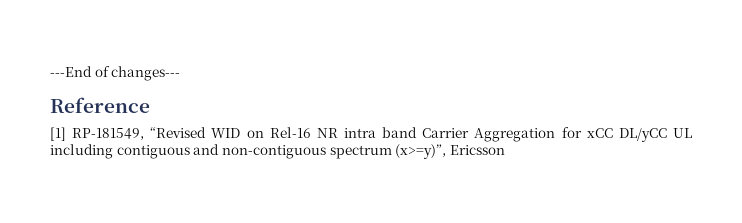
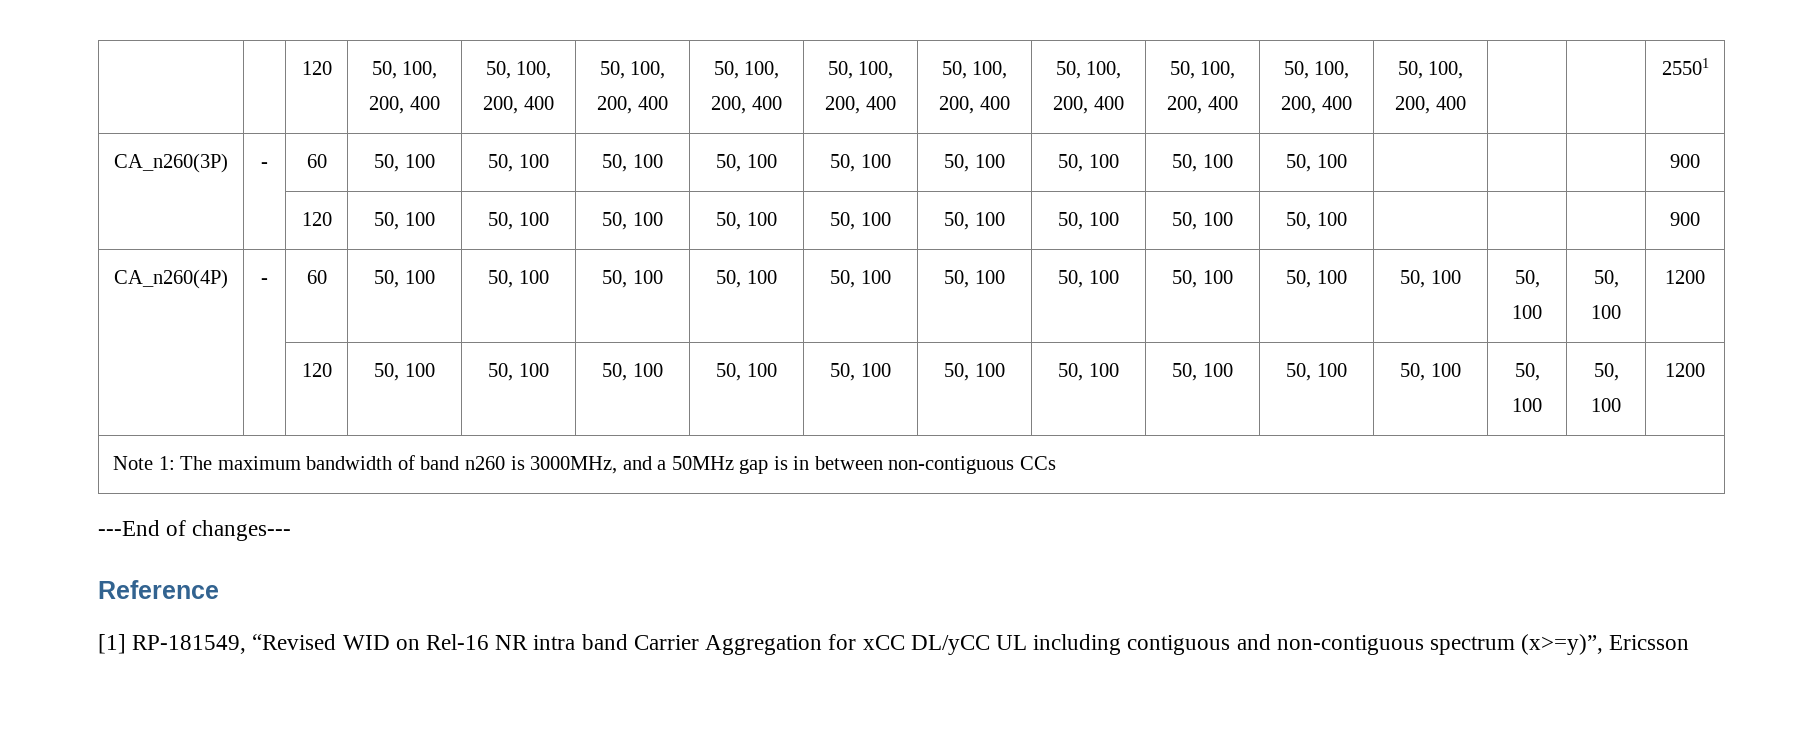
+ 120 | 50, 100, 200, 400 | 50, 100, 200, 400 | 50, 100, 200, 400 | 50, 100, 200, 400 | 50, 100, 200, 400 | 50, 100, 200, 400 | 50, 100, 200, 400 | 50, 100, 200, 400 | 50, 100, 200, 400 | 50, 100, 200, 400 | | | 25501
+ CA_n260(3P) | - | 60 | 50, 100 | 50, 100 | 50, 100 | 50, 100 | 50, 100 | 50, 100 | 50, 100 | 50, 100 | 50, 100 | | | | 900
+ | | 120 | 50, 100 | 50, 100 | 50, 100 | 50, 100 | 50, 100 | 50, 100 | 50, 100 | 50, 100 | 50, 100 | | | | 900
+ CA_n260(4P) | - | 60 | 50, 100 | 50, 100 | 50, 100 | 50, 100 | 50, 100 | 50, 100 | 50, 100 | 50, 100 | 50, 100 | 50, 100 | 50, 100 | 50, 100 | 1200
+ | | 120 | 50, 100 | 50, 100 | 50, 100 | 50, 100 | 50, 100 | 50, 100 | 50, 100 | 50, 100 | 50, 100 | 50, 100 | 50, 100 | 50, 100 | 1200
+ Note 1: The maximum bandwidth of band n260 is 3000MHz, and a 50MHz gap is in between non-contiguous CCs

